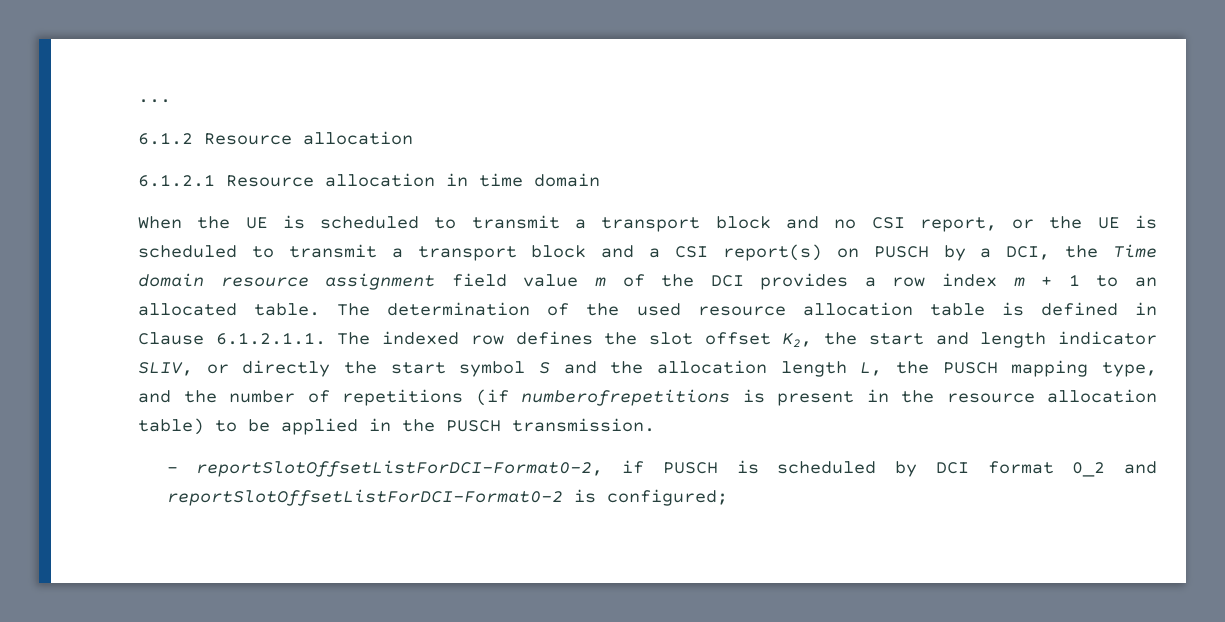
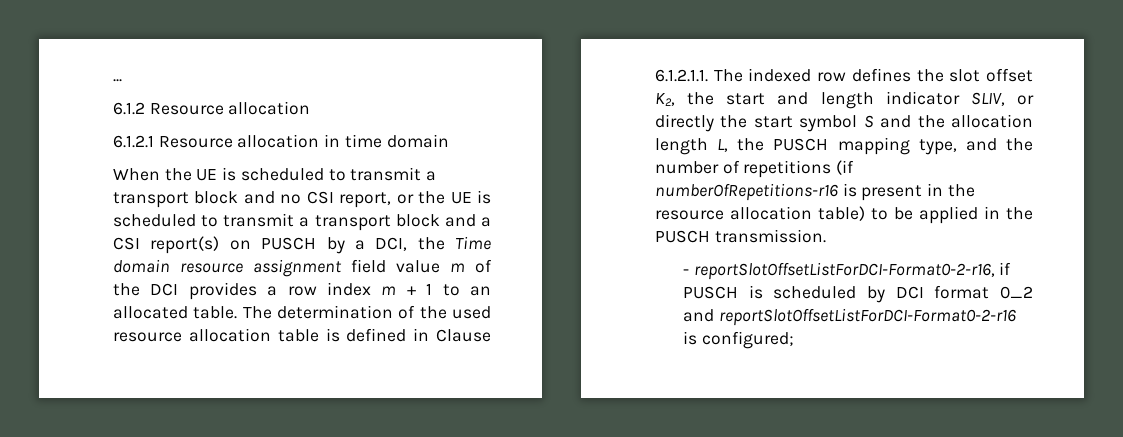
- The determination of the used resource allocation table is defined in Clause 6.1.2.1.1. The indexed row defines the slot offset K2, the start and length indicator SLIV, or directly the start symbol S and the allocation length L, the PUSCH mapping type, and the number of repetitions (if numberofrepetitions is present in the resource allocation table) to be applied in the PUSCH transmission.
+ The determination of the used resource allocation table is defined in Clause 6.1.2.1.1. The indexed row defines the slot offset K2, the start and length indicator SLIV, or directly the start symbol S and the allocation length L, the PUSCH mapping type, and the number of repetitions (if numberOfRepetitions-r16 is present in the resource allocation table) to be applied in the PUSCH transmission.
- - reportSlotOffsetListForDCI-Format0-2, if PUSCH is scheduled by DCI format 0_2 and reportSlotOffsetListForDCI-Format0-2 is configured;
+ - reportSlotOffsetListForDCI-Format0-2-r16, if PUSCH is scheduled by DCI format 0_2 and reportSlotOffsetListForDCI-Format0-2-r16 is configured;

